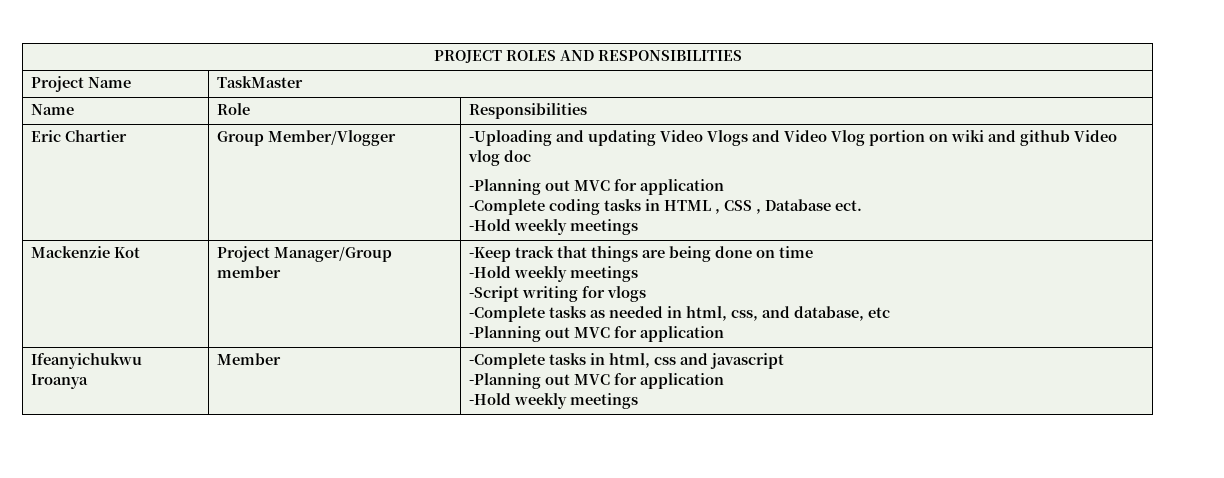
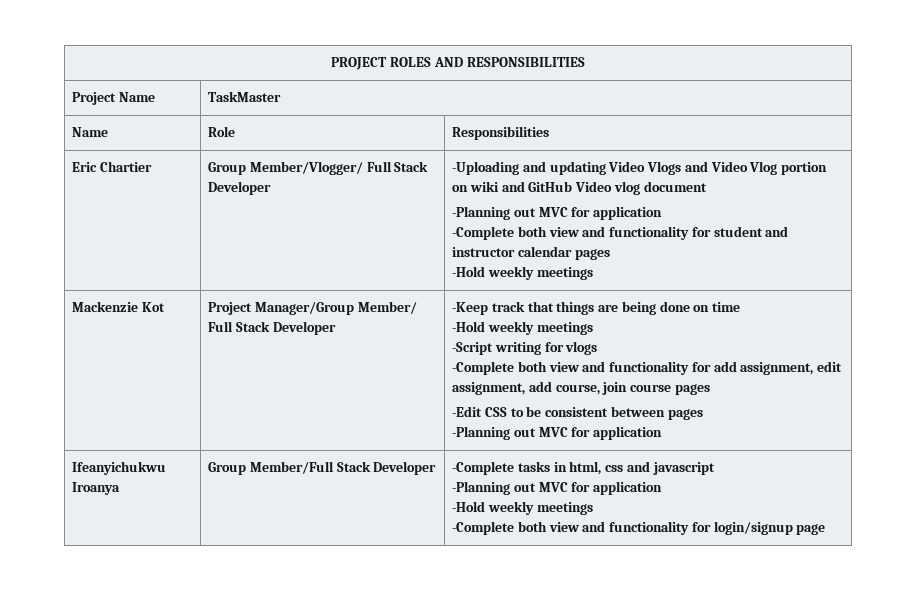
- Group Member/Vlogger
+ Group Member/Vlogger/ Full Stack Developer
- -Uploading and updating Video Vlogs and Video Vlog portion on wiki and github Video vlog doc
+ -Uploading and updating Video Vlogs and Video Vlog portion on wiki and GitHub Video vlog document
- -Complete coding tasks in HTML , CSS , Database ect.
+ -Complete both view and functionality for student and instructor calendar pages
- Project Manager/Group member
+ Project Manager/Group Member/ Full Stack Developer
- -Complete tasks as needed in html, css, and database, etc
+ -Complete both view and functionality for add assignment, edit assignment, add course, join course pages
+ -Edit CSS to be consistent between pages
- Ifeanyichukwu Iroanya | Member | -Complete tasks in html, css and javascript
+ Ifeanyichukwu Iroanya | Group Member/Full Stack Developer | -Complete tasks in html, css and javascript
  -Planning out MVC for application
  -Hold weekly meetings
+ -Complete both view and functionality for login/signup page

